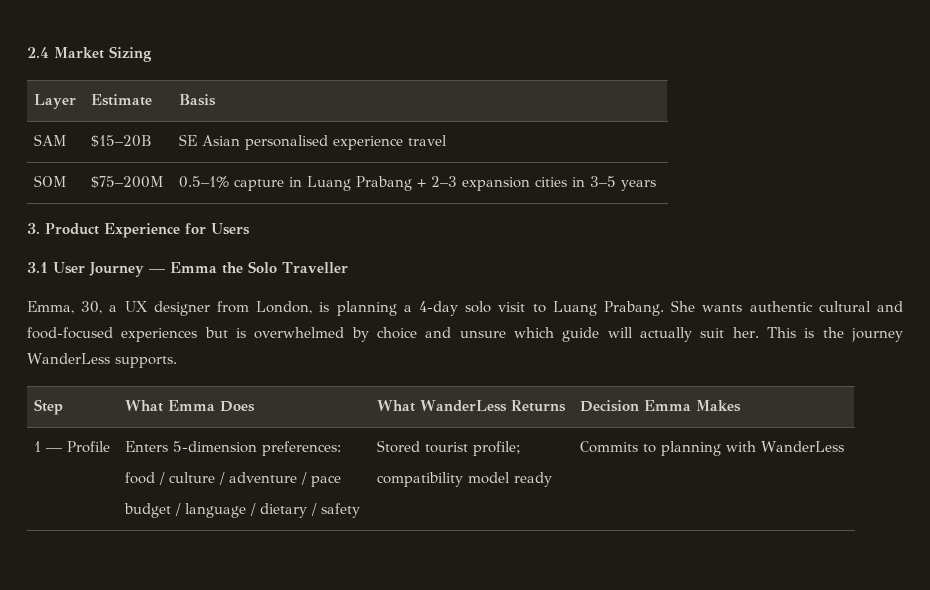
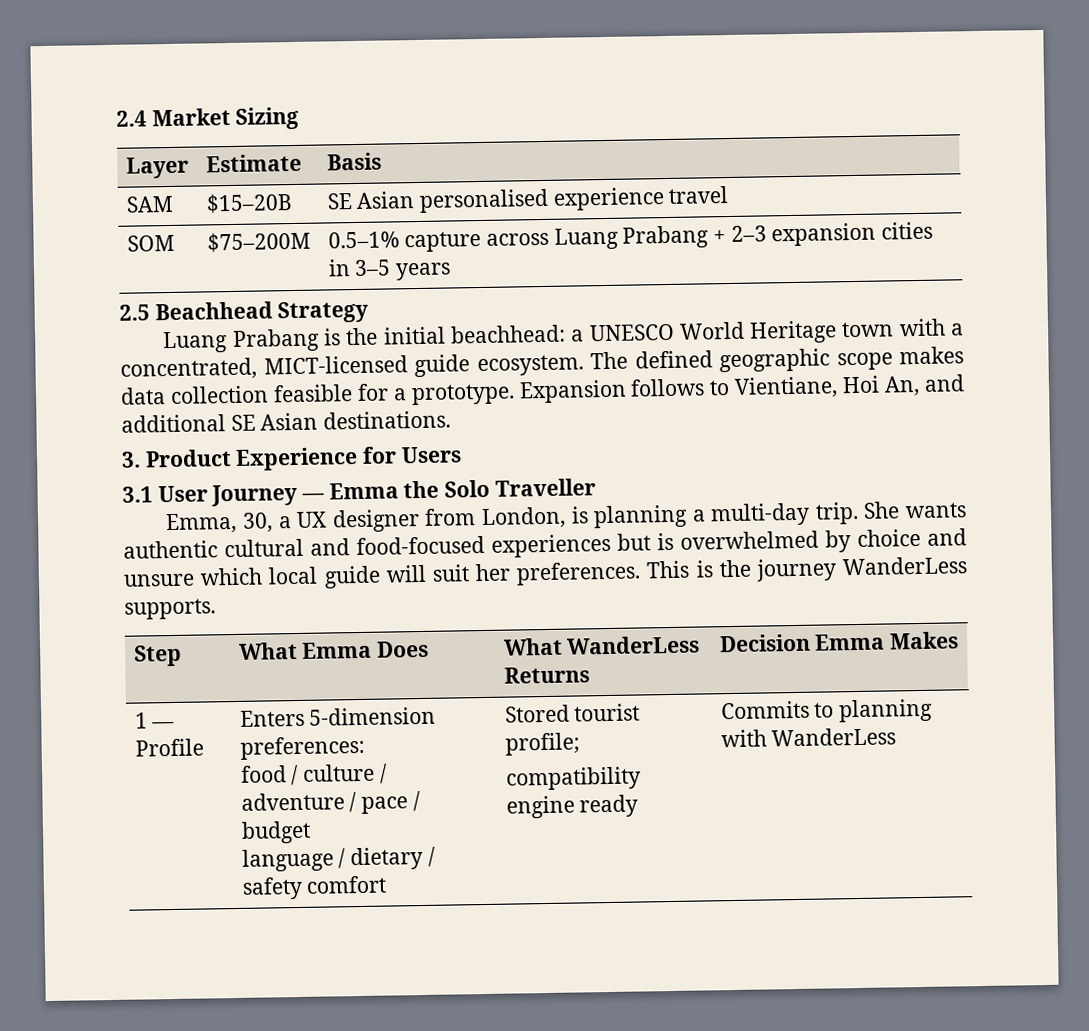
- SOM | $75–200M | 0.5–1% capture in Luang Prabang + 2–3 expansion cities in 3–5 years
+ SOM | $75–200M | 0.5–1% capture across Luang Prabang + 2–3 expansion cities in 3–5 years
+ 2.5 Beachhead Strategy
+ Luang Prabang is the initial beachhead: a UNESCO World Heritage town with a concentrated, MICT-licensed guide ecosystem. The defined geographic scope makes data collection feasible for a prototype. Expansion follows to Vientiane, Hoi An, and additional SE Asian destinations.
- Emma, 30, a UX designer from London, is planning a 4-day solo visit to Luang Prabang.
+ Emma, 30, a UX designer from London, is planning a multi-day trip.
- She wants authentic cultural and food-focused experiences but is overwhelmed by choice and unsure which guide will actually suit her.
+ She wants authentic cultural and food-focused experiences but is overwhelmed by choice and unsure which local guide will suit her preferences.
  1 — Profile | Enters 5-dimension preferences:
- food / culture / adventure / pace
- budget / language / dietary / safety | Stored tourist profile;
- compatibility model ready | Commits to planning with WanderLess
+ food / culture / adventure / pace / budget
+ language / dietary / safety comfort | Stored tourist profile;
+ compatibility engine ready | Commits to planning with WanderLess

